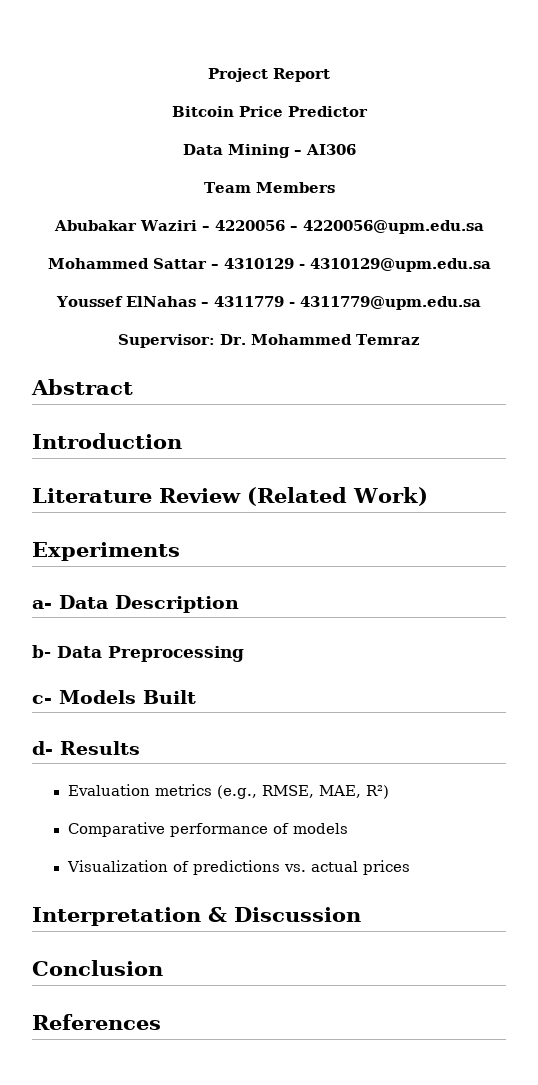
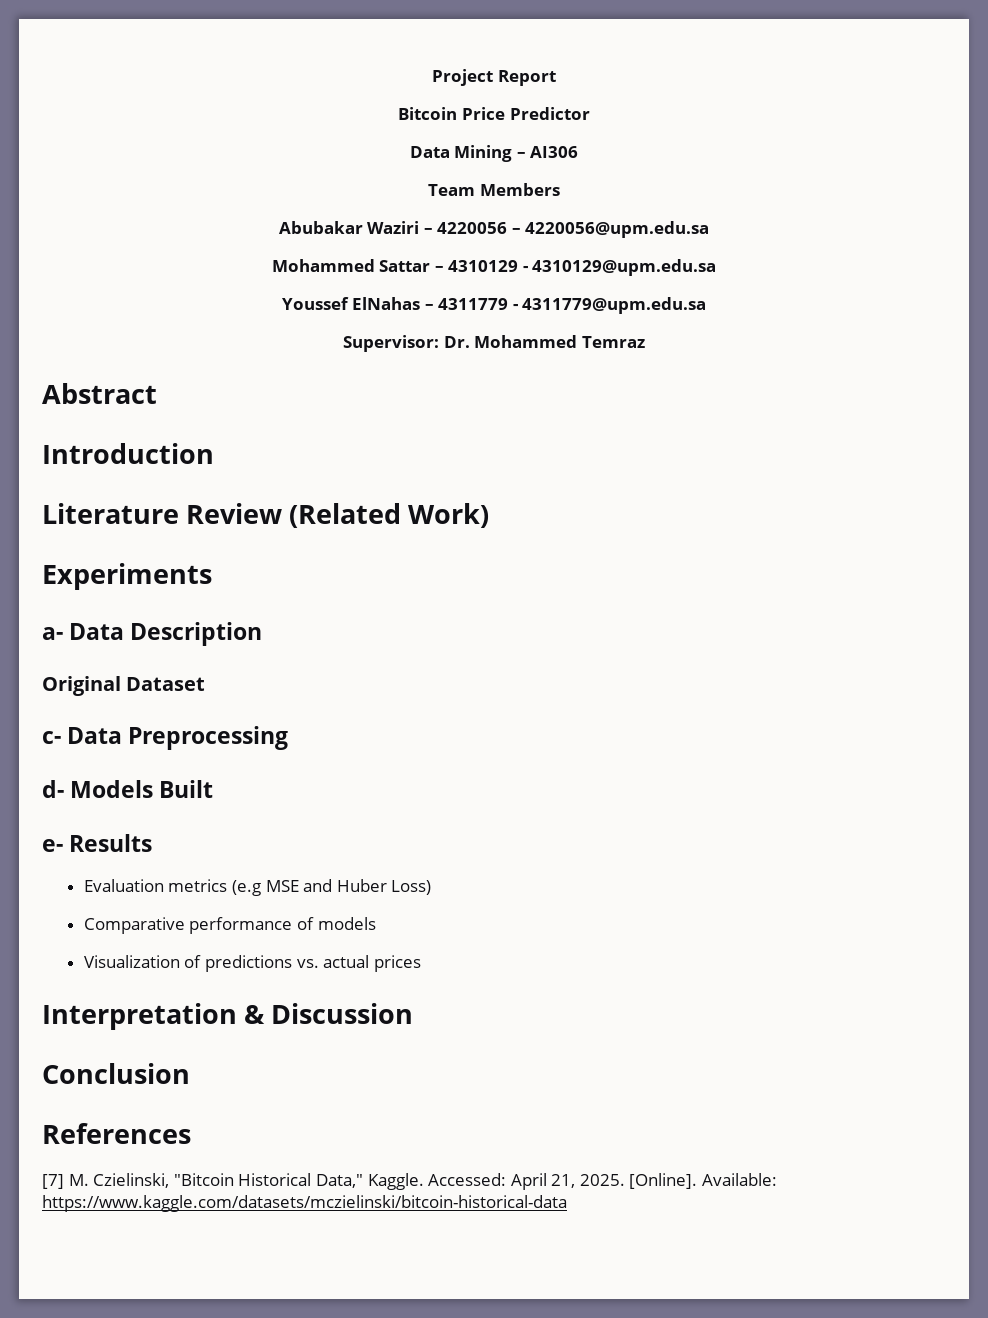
- b- Data Preprocessing
+ Original Dataset
+ c- Data Preprocessing
- c- Models Built
+ d- Models Built
- d- Results
+ e- Results
- Evaluation metrics (e.g., RMSE, MAE, R²)
+ Evaluation metrics (e.g MSE and Huber Loss)
+ [7] M. Czielinski, "Bitcoin Historical Data," Kaggle. Accessed: April 21, 2025. [Online]. Available: https://www.kaggle.com/datasets/mczielinski/bitcoin-historical-data

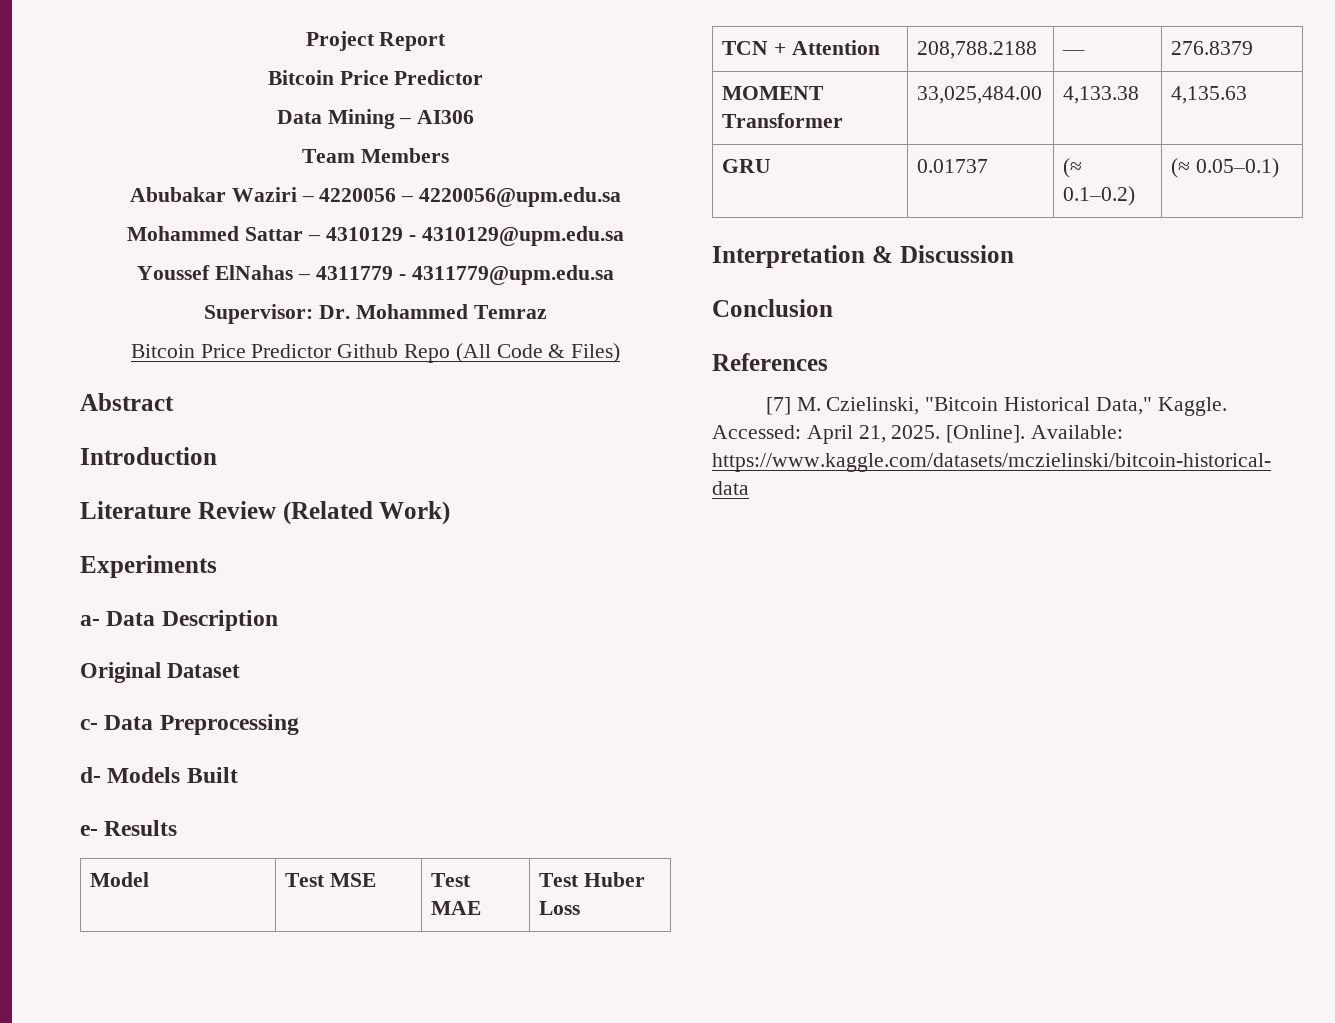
+ Bitcoin Price Predictor Github Repo (All Code & Files)
- Evaluation metrics (e.g MSE and Huber Loss)
- Comparative performance of models
- Visualization of predictions vs. actual prices
+ Model | Test MSE | Test MAE | Test Huber Loss
+ TCN + Attention | 208,788.2188 | — | 276.8379
+ MOMENT Transformer | 33,025,484.00 | 4,133.38 | 4,135.63
+ GRU | 0.01737 | (≈ 0.1–0.2) | (≈ 0.05–0.1)

